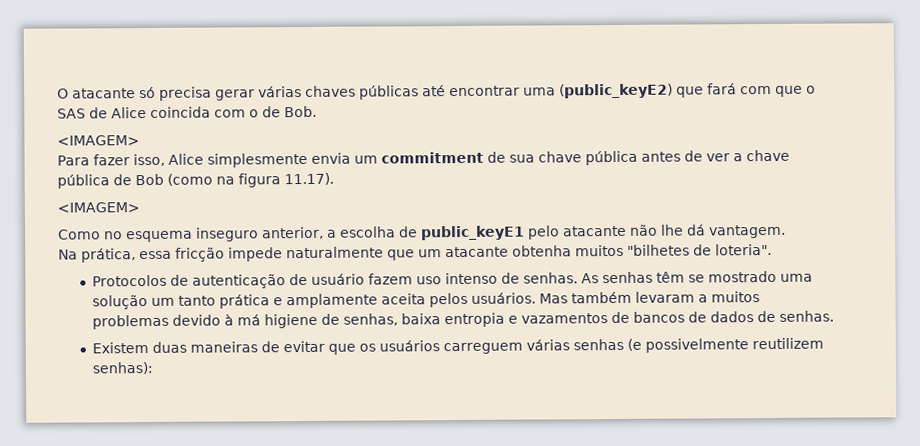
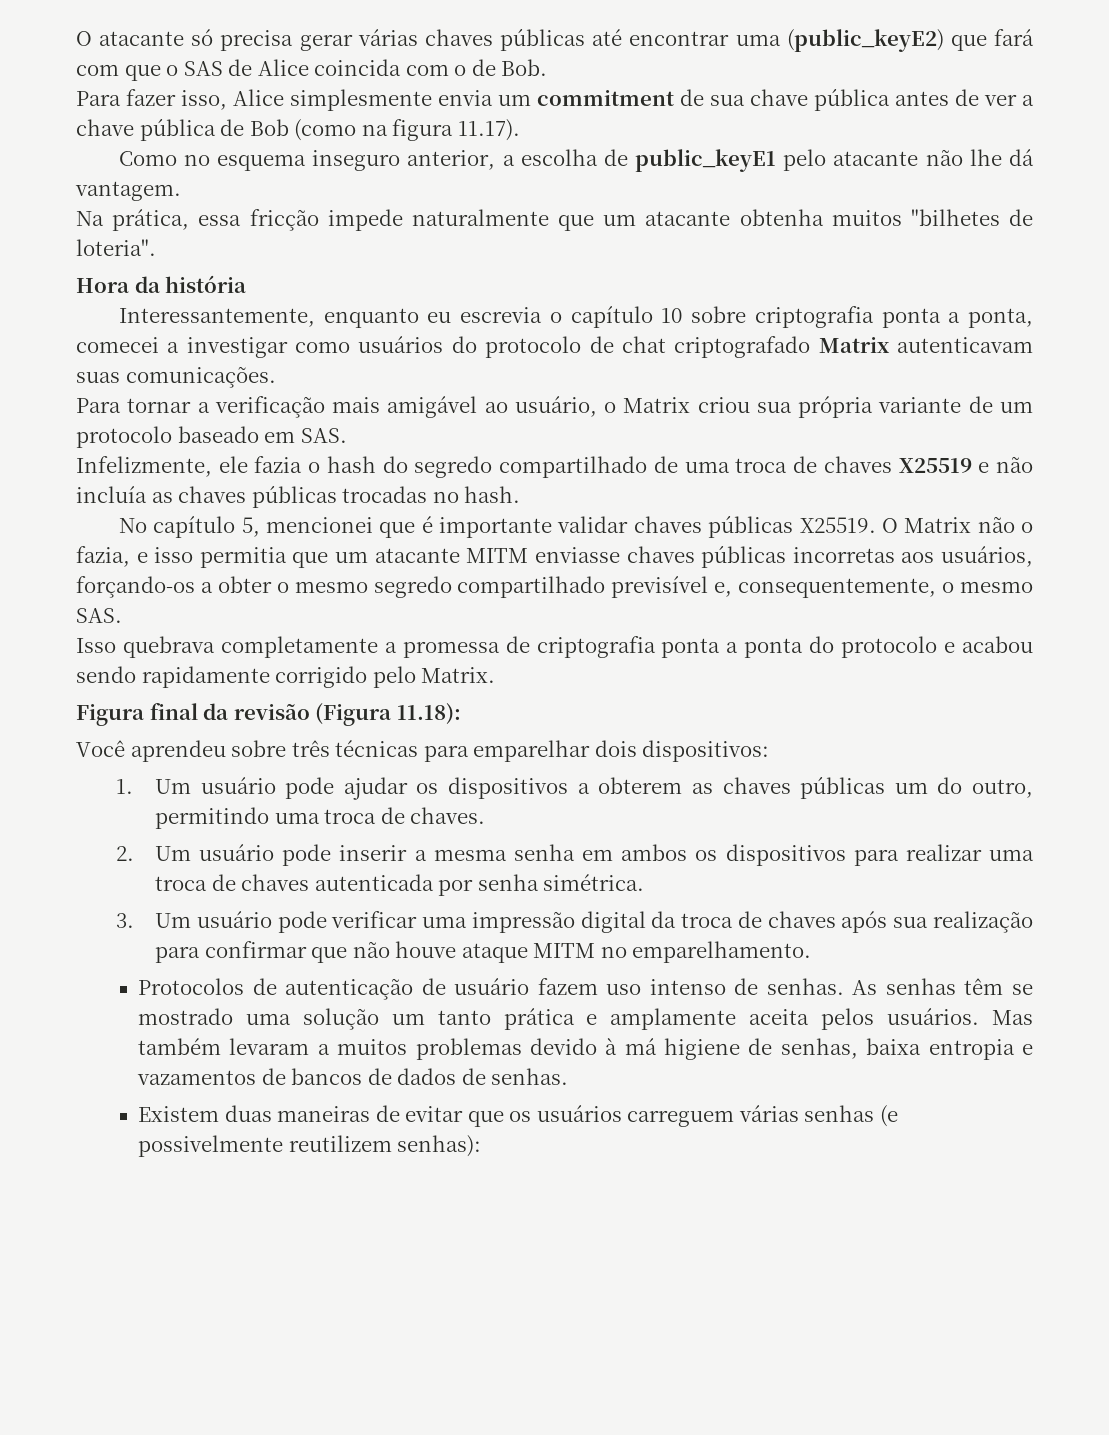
  O atacante só precisa gerar várias chaves públicas até encontrar uma (public_keyE2) que fará com que o SAS de Alice coincida com o de Bob.
- <IMAGEM>
  Para fazer isso, Alice simplesmente envia um commitment de sua chave pública antes de ver a chave pública de Bob (como na figura 11.17).
- <IMAGEM>
+ Hora da história
+ Interessantemente, enquanto eu escrevia o capítulo 10 sobre criptografia ponta a ponta, comecei a investigar como usuários do protocolo de chat criptografado Matrix autenticavam suas comunicações.
+ Para tornar a verificação mais amigável ao usuário, o Matrix criou sua própria variante de um protocolo baseado em SAS.
+ Infelizmente, ele fazia o hash do segredo compartilhado de uma troca de chaves X25519 e não incluía as chaves públicas trocadas no hash.
+ No capítulo 5, mencionei que é importante validar chaves públicas X25519. O Matrix não o fazia, e isso permitia que um atacante MITM enviasse chaves públicas incorretas aos usuários, forçando-os a obter o mesmo segredo compartilhado previsível e, consequentemente, o mesmo SAS.
+ Isso quebrava completamente a promessa de criptografia ponta a ponta do protocolo e acabou sendo rapidamente corrigido pelo Matrix.
+ Figura final da revisão (Figura 11.18):
+ Você aprendeu sobre três técnicas para emparelhar dois dispositivos:
+ 1. Um usuário pode ajudar os dispositivos a obterem as chaves públicas um do outro, permitindo uma troca de chaves.
+ 2. Um usuário pode inserir a mesma senha em ambos os dispositivos para realizar uma troca de chaves autenticada por senha simétrica.
+ 3. Um usuário pode verificar uma impressão digital da troca de chaves após sua realização para confirmar que não houve ataque MITM no emparelhamento.

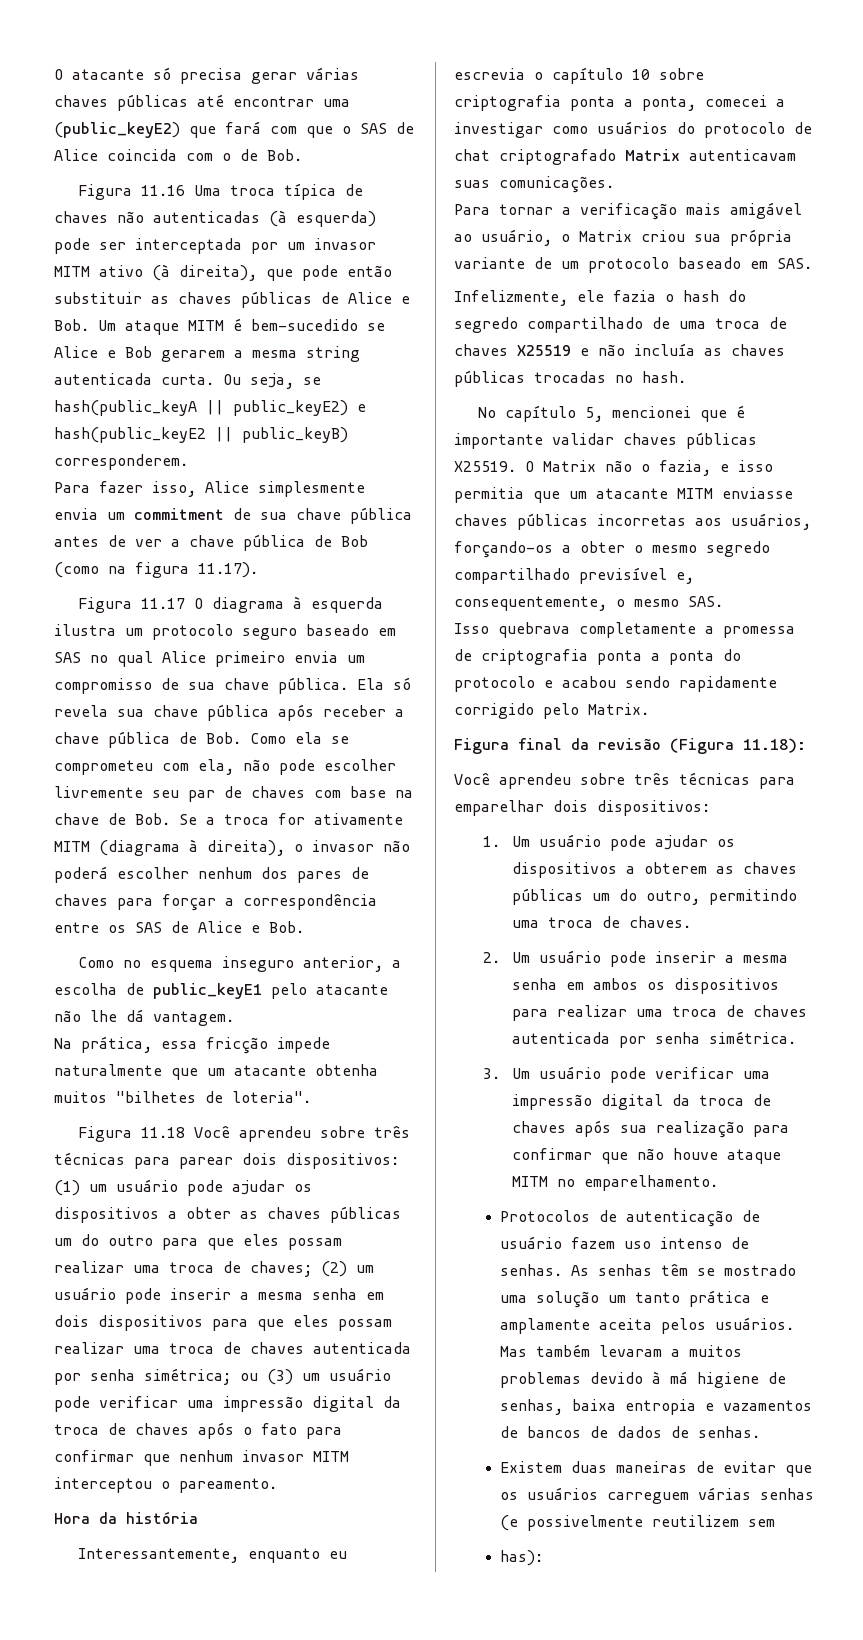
+ Figura 11.16 Uma troca típica de chaves não autenticadas (à esquerda) pode ser interceptada por um invasor MITM ativo (à direita), que pode então substituir as chaves públicas de Alice e Bob. Um ataque MITM é bem-sucedido se Alice e Bob gerarem a mesma string autenticada curta. Ou seja, se hash(public_keyA || public_keyE2) e hash(public_keyE2 || public_keyB) corresponderem.
+ Figura 11.17 O diagrama à esquerda ilustra um protocolo seguro baseado em SAS no qual Alice primeiro envia um compromisso de sua chave pública. Ela só revela sua chave pública após receber a chave pública de Bob. Como ela se comprometeu com ela, não pode escolher livremente seu par de chaves com base na chave de Bob. Se a troca for ativamente MITM (diagrama à direita), o invasor não poderá escolher nenhum dos pares de chaves para forçar a correspondência entre os SAS de Alice e Bob.
+ Figura 11.18 Você aprendeu sobre três técnicas para parear dois dispositivos: (1) um usuário pode ajudar os dispositivos a obter as chaves públicas um do outro para que eles possam realizar uma troca de chaves; (2) um usuário pode inserir a mesma senha em dois dispositivos para que eles possam realizar uma troca de chaves autenticada por senha simétrica; ou (3) um usuário pode verificar uma impressão digital da troca de chaves após o fato para confirmar que nenhum invasor MITM interceptou o pareamento.
- Existem duas maneiras de evitar que os usuários carreguem várias senhas (e possivelmente reutilizem senhas):
+ Existem duas maneiras de evitar que os usuários carreguem várias senhas (e possivelmente reutilizem sem
+ has):

